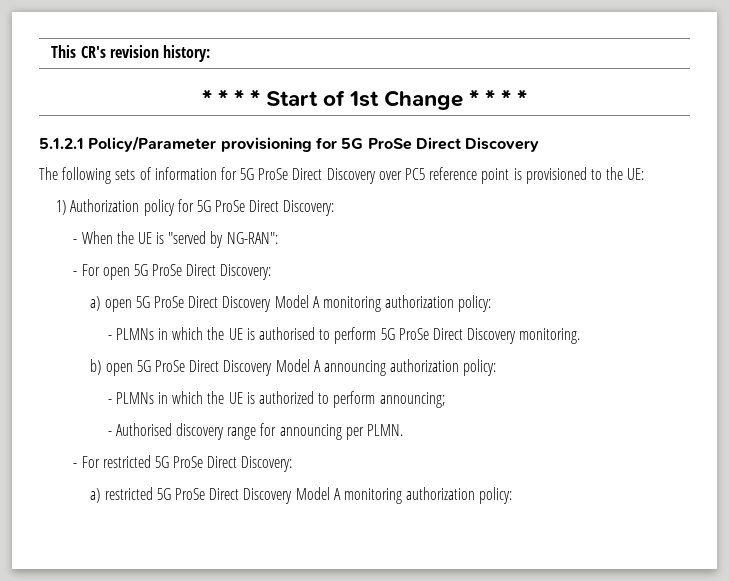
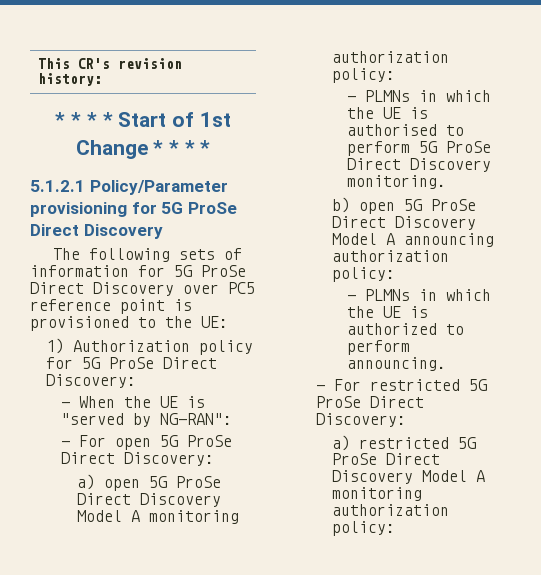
- - PLMNs in which the UE is authorized to perform announcing;
- - Authorised discovery range for announcing per PLMN.
+ - PLMNs in which the UE is authorized to perform announcing.

